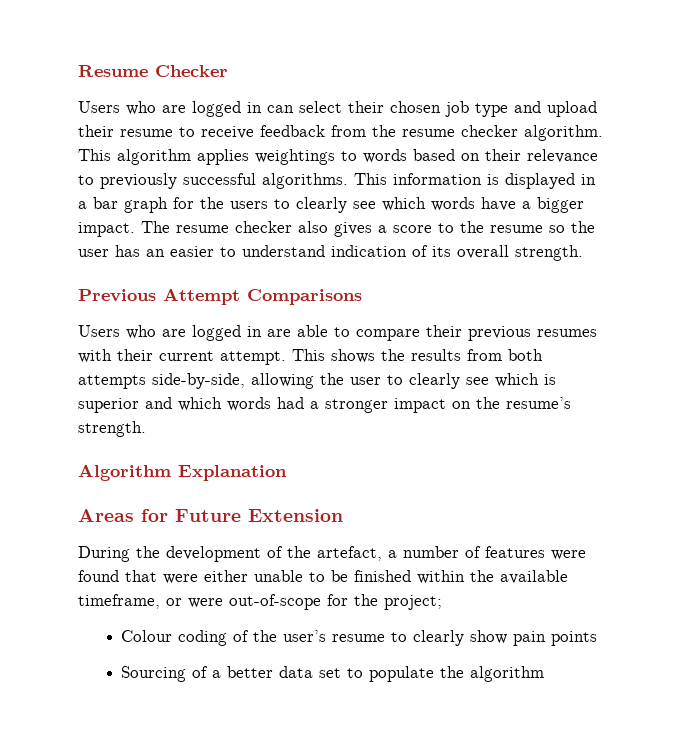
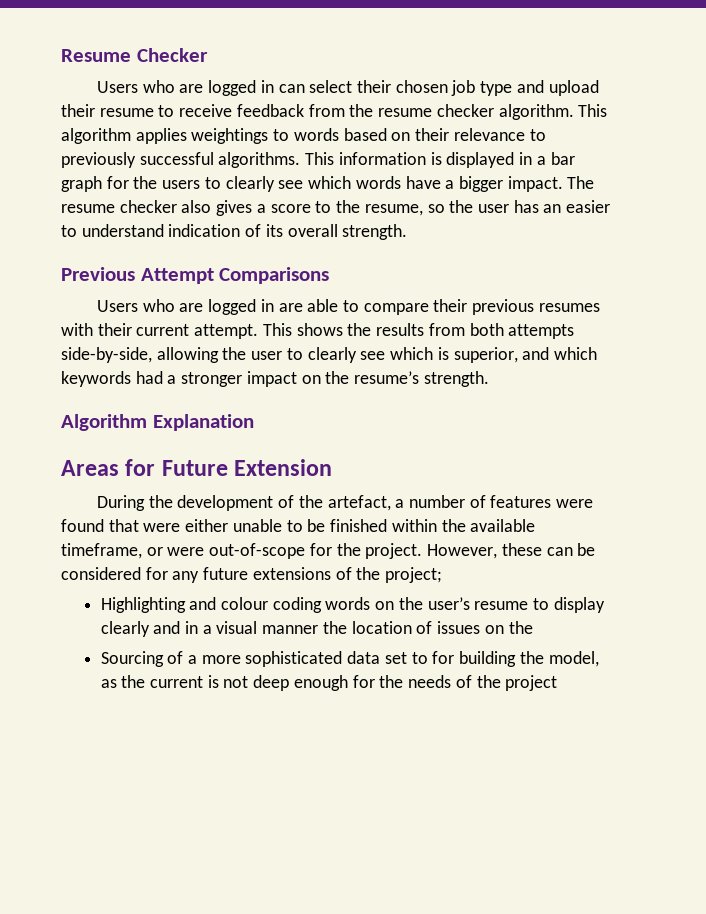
- The resume checker also gives a score to the resume so the user has an easier to understand indication of its overall strength.
+ The resume checker also gives a score to the resume, so the user has an easier to understand indication of its overall strength.
- This shows the results from both attempts side-by-side, allowing the user to clearly see which is superior and which words had a stronger impact on the resume’s strength.
+ This shows the results from both attempts side-by-side, allowing the user to clearly see which is superior, and which keywords had a stronger impact on the resume’s strength.
- During the development of the artefact, a number of features were found that were either unable to be finished within the available timeframe, or were out-of-scope for the project;
- Colour coding of the user’s resume to clearly show pain points
+ During the development of the artefact, a number of features were found that were either unable to be finished within the available timeframe, or were out-of-scope for the project. However, these can be considered for any future extensions of the project;
+ Highlighting and colour coding words on the user’s resume to display clearly and in a visual manner the location of issues on the
- Sourcing of a better data set to populate the algorithm
+ Sourcing of a more sophisticated data set to for building the model, as the current is not deep enough for the needs of the project

